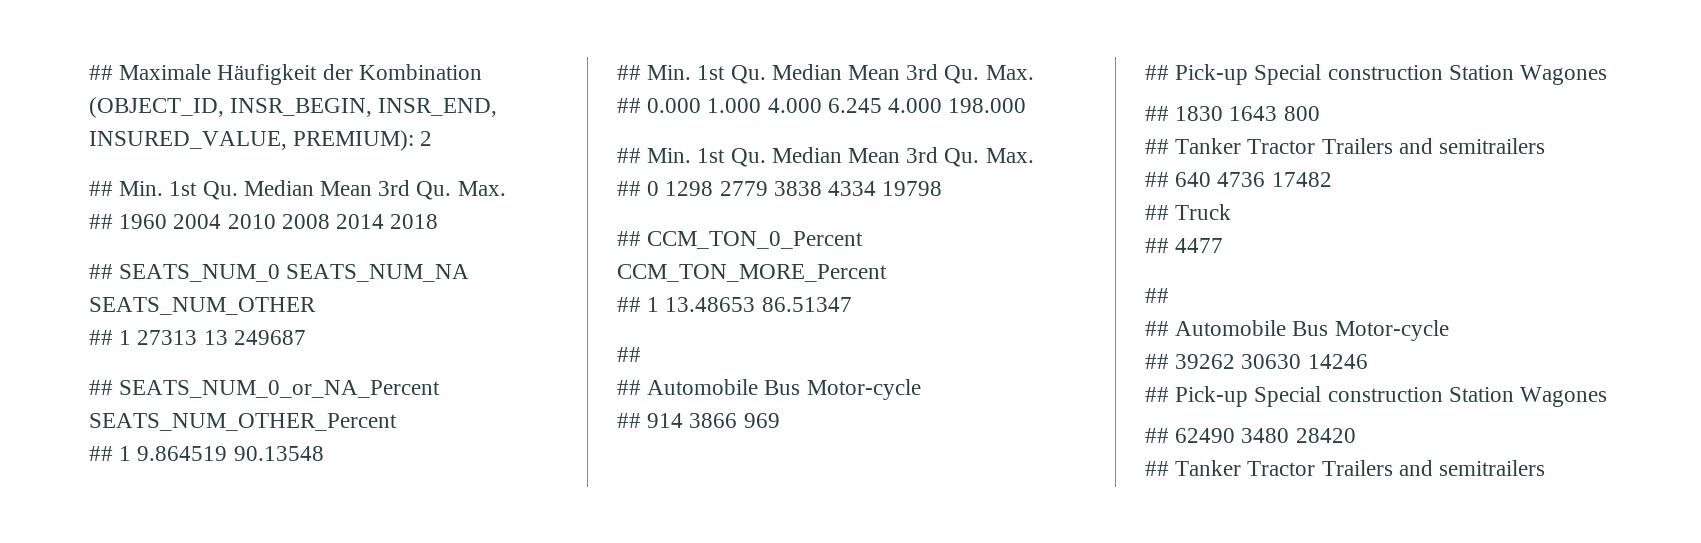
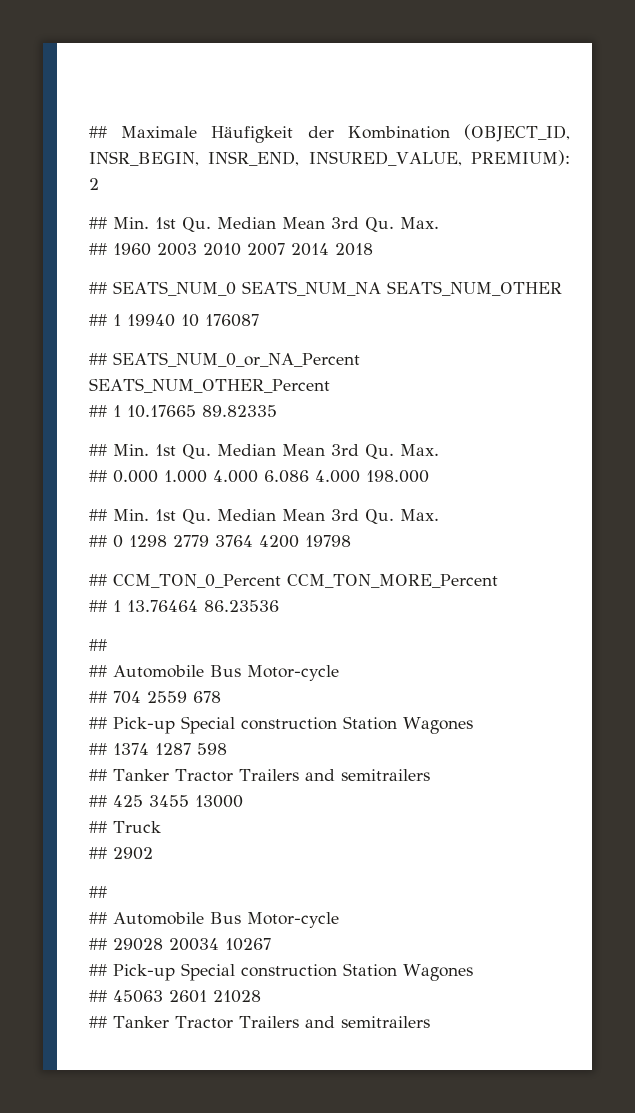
- ## 1960 2004 2010 2008 2014 2018
+ ## 1960 2003 2010 2007 2014 2018
- ## 1 27313 13 249687
+ ## 1 19940 10 176087
- ## 1 9.864519 90.13548
+ ## 1 10.17665 89.82335
- ## 0.000 1.000 4.000 6.245 4.000 198.000
+ ## 0.000 1.000 4.000 6.086 4.000 198.000
- ## 0 1298 2779 3838 4334 19798
+ ## 0 1298 2779 3764 4200 19798
- ## 1 13.48653 86.51347
+ ## 1 13.76464 86.23536
  ##
  ## Automobile Bus Motor-cycle
- ## 914 3866 969
+ ## 704 2559 678
  ## Pick-up Special construction Station Wagones
- ## 1830 1643 800
+ ## 1374 1287 598
- ## 640 4736 17482
+ ## 425 3455 13000
- ## 4477
+ ## 2902
  ##
  ## Automobile Bus Motor-cycle
- ## 39262 30630 14246
+ ## 29028 20034 10267
  ## Pick-up Special construction Station Wagones
- ## 62490 3480 28420
+ ## 45063 2601 21028

